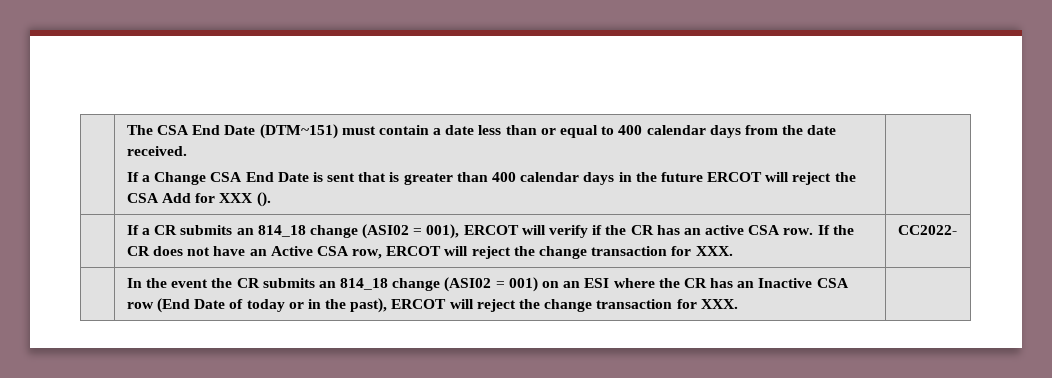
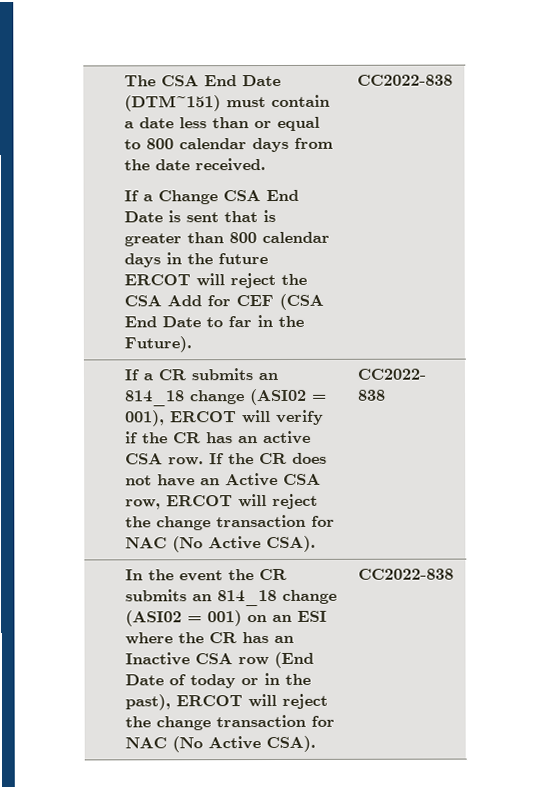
- The CSA End Date (DTM~151) must contain a date less than or equal to 400 calendar days from the date received.
+ The CSA End Date (DTM~151) must contain a date less than or equal to 800 calendar days from the date received.
- If a Change CSA End Date is sent that is greater than 400 calendar days in the future ERCOT will reject the CSA Add for XXX ().
+ If a Change CSA End Date is sent that is greater than 800 calendar days in the future ERCOT will reject the CSA Add for CEF (CSA End Date to far in the Future). | CC2022-838
- If the CR does not have an Active CSA row, ERCOT will reject the change transaction for XXX.
+ If the CR does not have an Active CSA row, ERCOT will reject the change transaction for NAC (No Active CSA).
- CC2022-
+ CC2022- 838
- In the event the CR submits an 814_18 change (ASI02 = 001) on an ESI where the CR has an Inactive CSA row (End Date of today or in the past), ERCOT will reject the change transaction for XXX.
+ In the event the CR submits an 814_18 change (ASI02 = 001) on an ESI where the CR has an Inactive CSA row (End Date of today or in the past), ERCOT will reject the change transaction for NAC (No Active CSA). | CC2022-838

